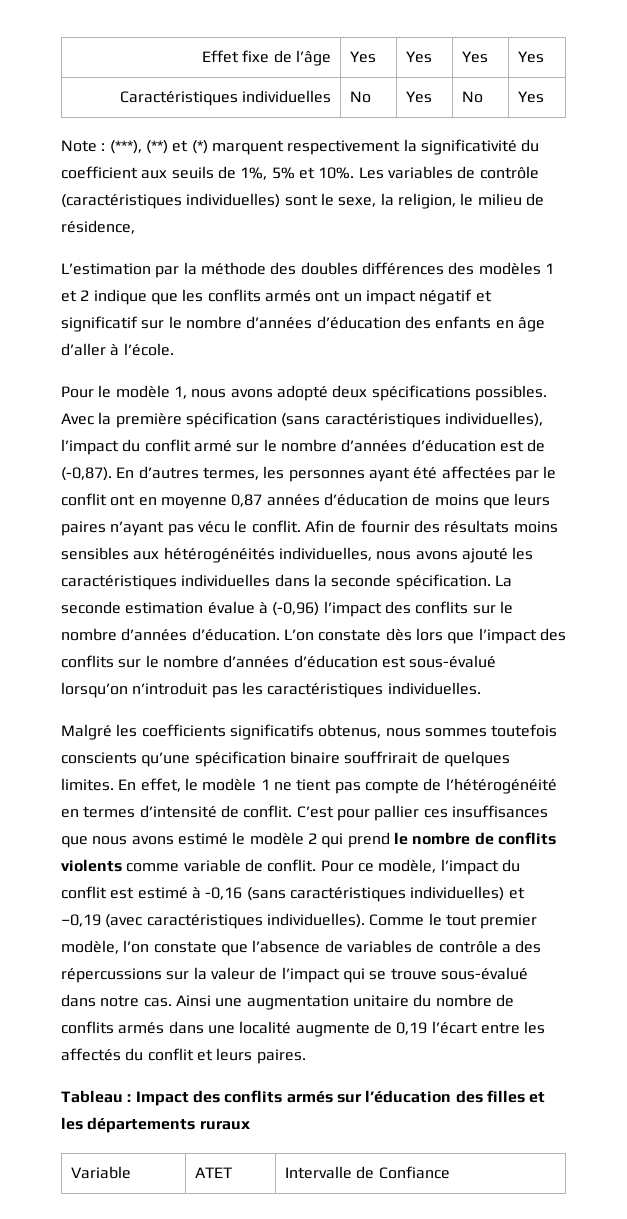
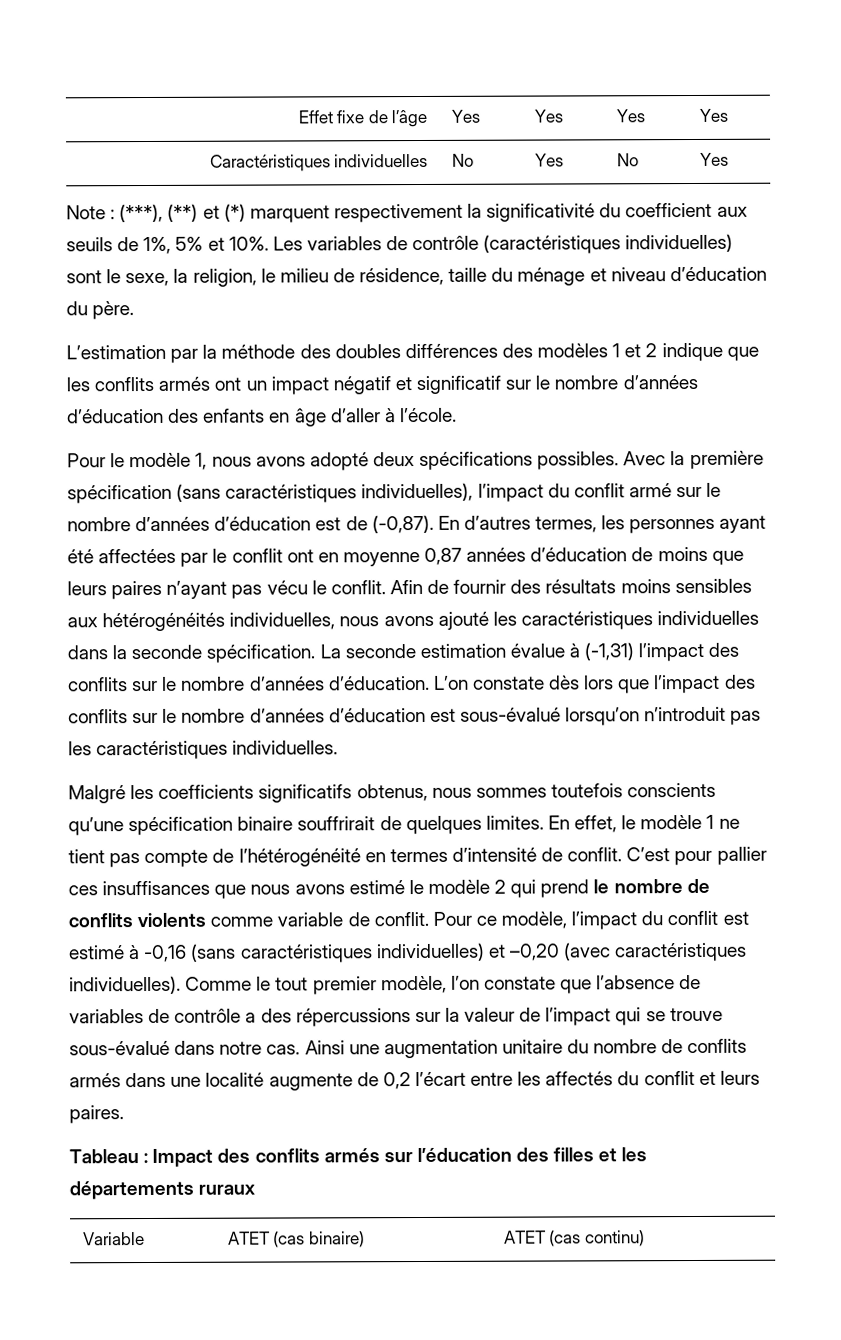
- Les variables de contrôle (caractéristiques individuelles) sont le sexe, la religion, le milieu de résidence,
+ Les variables de contrôle (caractéristiques individuelles) sont le sexe, la religion, le milieu de résidence, taille du ménage et niveau d’éducation du père.
- La seconde estimation évalue à (-0,96) l’impact des conflits sur le nombre d’années d’éducation.
+ La seconde estimation évalue à (-1,31) l’impact des conflits sur le nombre d’années d’éducation.
- Pour ce modèle, l’impact du conflit est estimé à -0,16 (sans caractéristiques individuelles) et –0,19 (avec caractéristiques individuelles).
+ Pour ce modèle, l’impact du conflit est estimé à -0,16 (sans caractéristiques individuelles) et –0,20 (avec caractéristiques individuelles).
- Ainsi une augmentation unitaire du nombre de conflits armés dans une localité augmente de 0,19 l’écart entre les affectés du conflit et leurs paires.
+ Ainsi une augmentation unitaire du nombre de conflits armés dans une localité augmente de 0,2 l’écart entre les affectés du conflit et leurs paires.
- Variable | ATET | Intervalle de Confiance
+ Variable | ATET (cas binaire) | ATET (cas continu)

